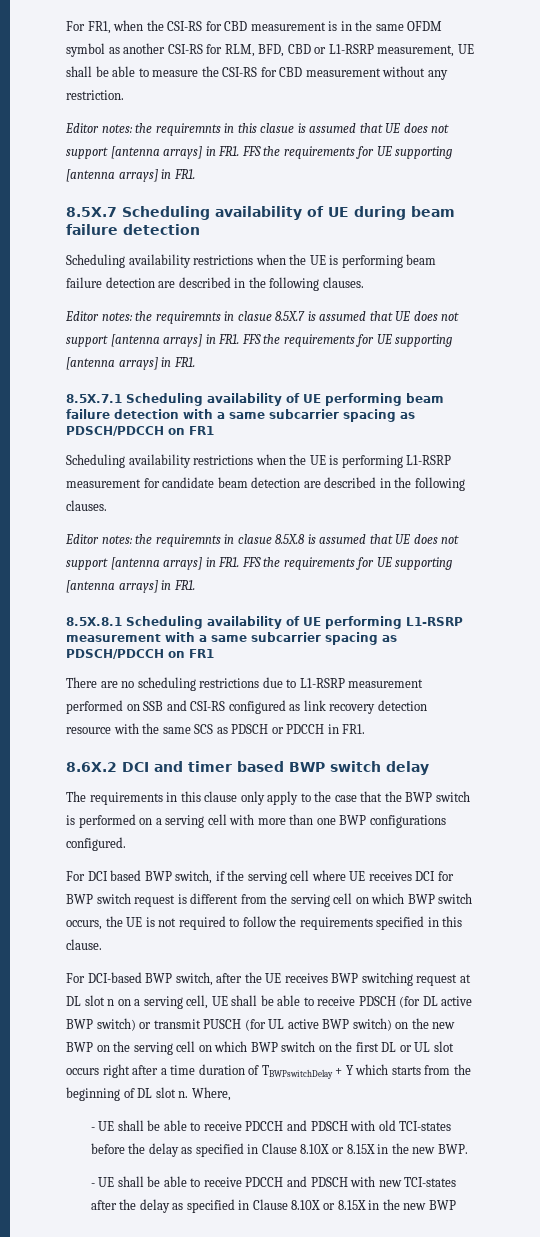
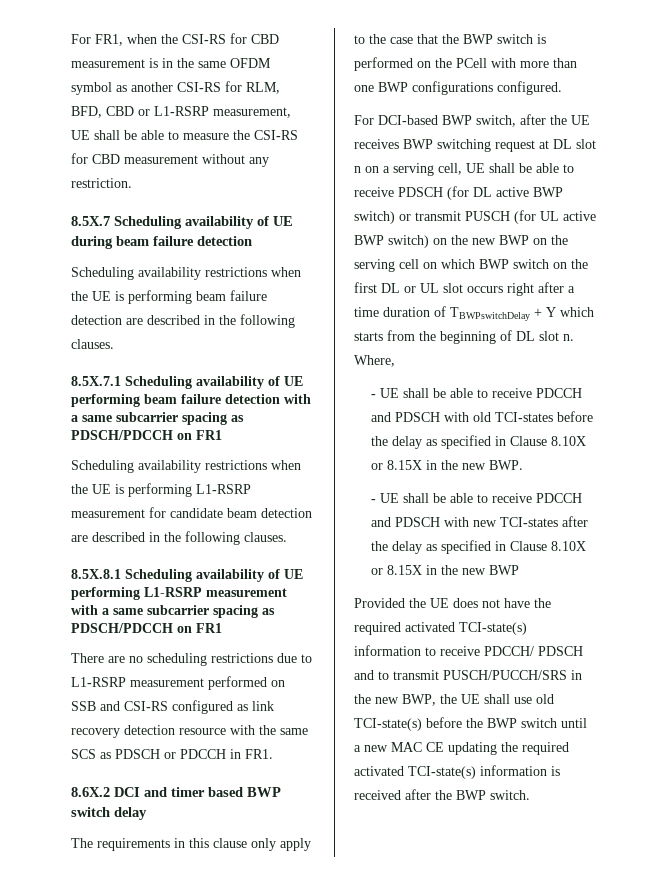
- Editor notes: the requiremnts in this clasue is assumed that UE does not support [antenna arrays] in FR1. FFS the requirements for UE supporting [antenna arrays] in FR1.
- Editor notes: the requiremnts in clasue 8.5X.7 is assumed that UE does not support [antenna arrays] in FR1. FFS the requirements for UE supporting [antenna arrays] in FR1.
- Editor notes: the requiremnts in clasue 8.5X.8 is assumed that UE does not support [antenna arrays] in FR1. FFS the requirements for UE supporting [antenna arrays] in FR1.
- The requirements in this clause only apply to the case that the BWP switch is performed on a serving cell with more than one BWP configurations configured.
+ The requirements in this clause only apply to the case that the BWP switch is performed on the PCell with more than one BWP configurations configured.
- For DCI based BWP switch, if the serving cell where UE receives DCI for BWP switch request is different from the serving cell on which BWP switch occurs, the UE is not required to follow the requirements specified in this clause.
+ Provided the UE does not have the required activated TCI-state(s) information to receive PDCCH/ PDSCH and to transmit PUSCH/PUCCH/SRS in the new BWP, the UE shall use old TCI-state(s) before the BWP switch until a new MAC CE updating the required activated TCI-state(s) information is received after the BWP switch.

